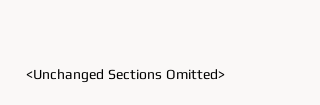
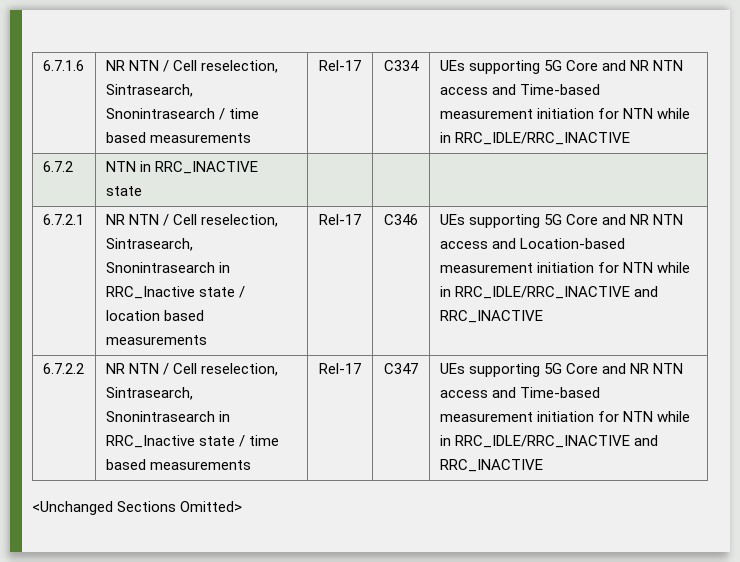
+ 6.7.1.6 | NR NTN / Cell reselection, Sintrasearch, Snonintrasearch / time based measurements | Rel-17 | C334 | UEs supporting 5G Core and NR NTN access and Time-based measurement initiation for NTN while in RRC_IDLE/RRC_INACTIVE
+ 6.7.2 | NTN in RRC_INACTIVE state | | |
+ 6.7.2.1 | NR NTN / Cell reselection, Sintrasearch, Snonintrasearch in RRC_Inactive state / location based measurements | Rel-17 | C346 | UEs supporting 5G Core and NR NTN access and Location-based measurement initiation for NTN while in RRC_IDLE/RRC_INACTIVE and RRC_INACTIVE
+ 6.7.2.2 | NR NTN / Cell reselection, Sintrasearch, Snonintrasearch in RRC_Inactive state / time based measurements | Rel-17 | C347 | UEs supporting 5G Core and NR NTN access and Time-based measurement initiation for NTN while in RRC_IDLE/RRC_INACTIVE and RRC_INACTIVE

